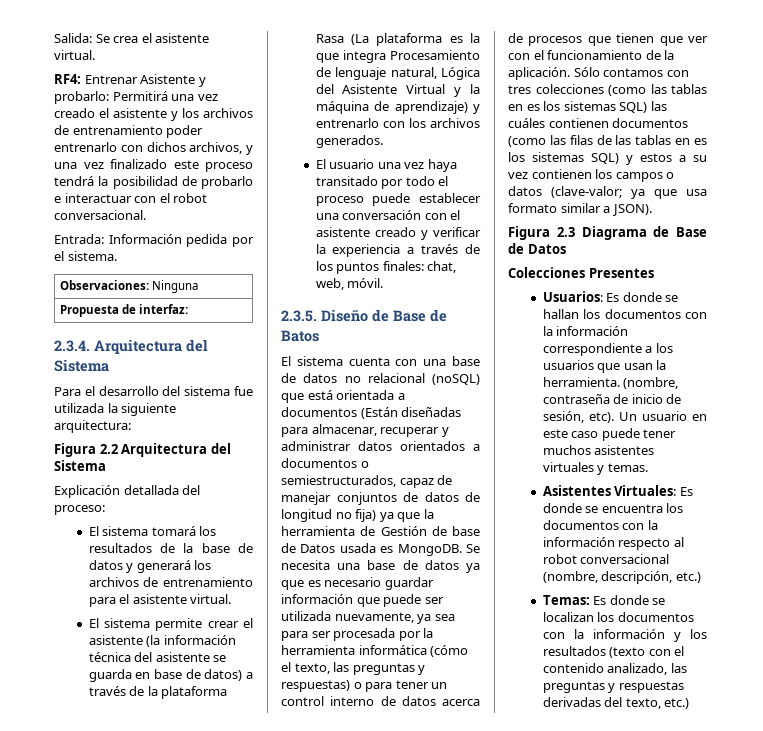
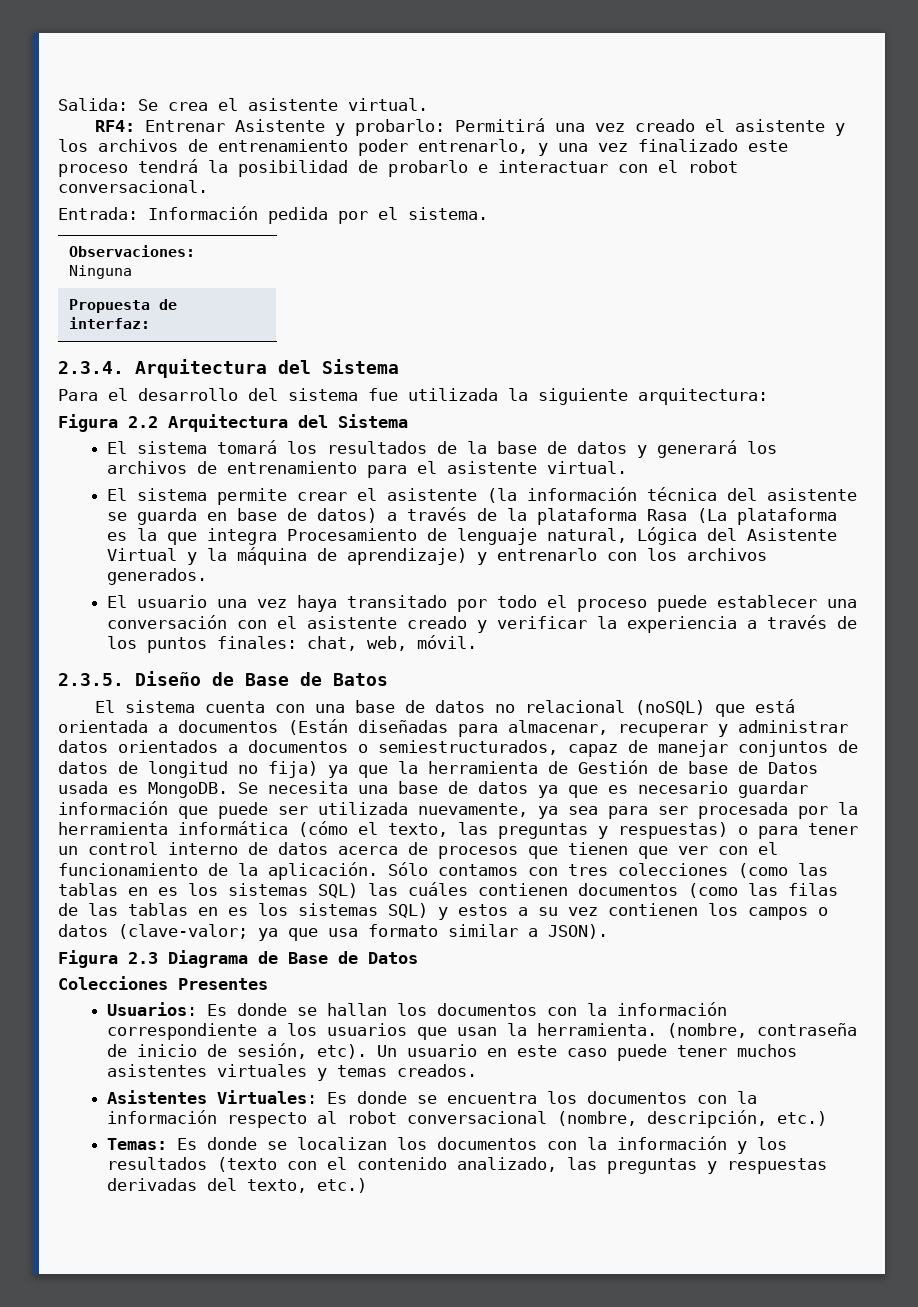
- RF4: Entrenar Asistente y probarlo: Permitirá una vez creado el asistente y los archivos de entrenamiento poder entrenarlo con dichos archivos, y una vez finalizado este proceso tendrá la posibilidad de probarlo e interactuar con el robot conversacional.
+ RF4: Entrenar Asistente y probarlo: Permitirá una vez creado el asistente y los archivos de entrenamiento poder entrenarlo, y una vez finalizado este proceso tendrá la posibilidad de probarlo e interactuar con el robot conversacional.
- Explicación detallada del proceso:
- Un usuario en este caso puede tener muchos asistentes virtuales y temas.
+ Un usuario en este caso puede tener muchos asistentes virtuales y temas creados.

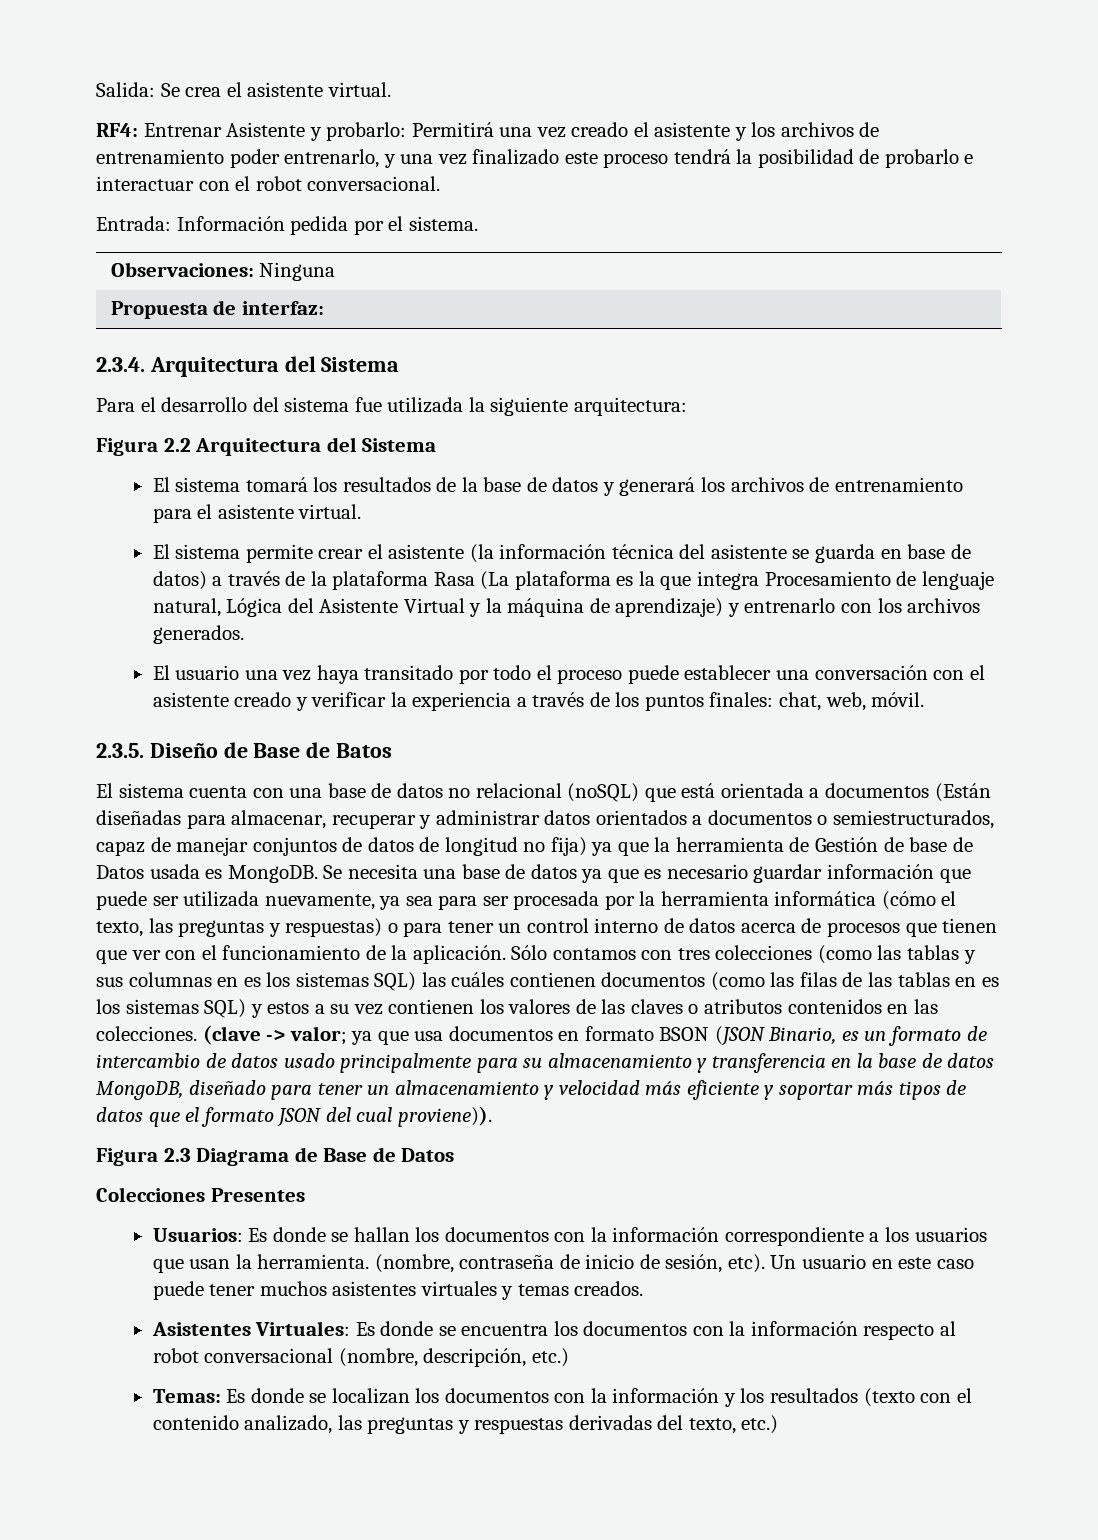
- Sólo contamos con tres colecciones (como las tablas en es los sistemas SQL) las cuáles contienen documentos (como las filas de las tablas en es los sistemas SQL) y estos a su vez contienen los campos o datos (clave-valor; ya que usa formato similar a JSON).
+ Sólo contamos con tres colecciones (como las tablas y sus columnas en es los sistemas SQL) las cuáles contienen documentos (como las filas de las tablas en es los sistemas SQL) y estos a su vez contienen los valores de las claves o atributos contenidos en las colecciones. (clave -> valor; ya que usa documentos en formato BSON (JSON Binario, es un formato de intercambio de datos usado principalmente para su almacenamiento y transferencia en la base de datos MongoDB, diseñado para tener un almacenamiento y velocidad más eficiente y soportar más tipos de datos que el formato JSON del cual proviene)).

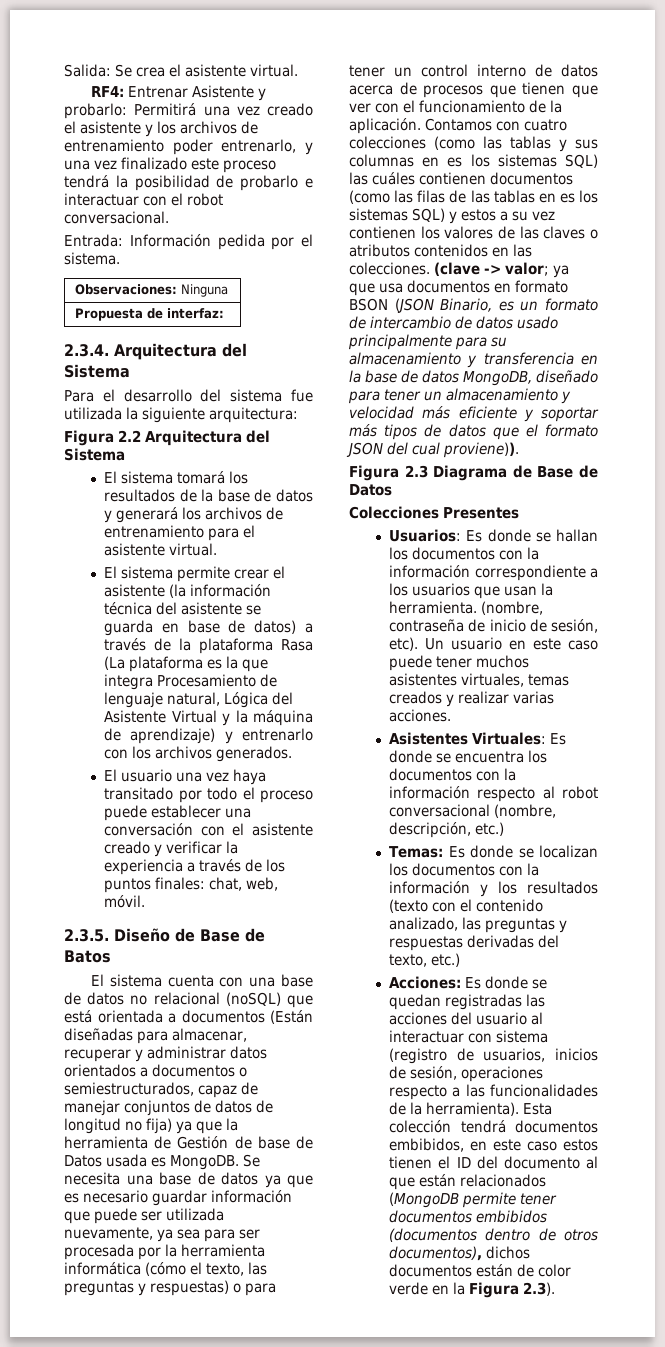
- Sólo contamos con tres colecciones (como las tablas y sus columnas en es los sistemas SQL) las cuáles contienen documentos (como las filas de las tablas en es los sistemas SQL) y estos a su vez contienen los valores de las claves o atributos contenidos en las colecciones.
+ Contamos con cuatro colecciones (como las tablas y sus columnas en es los sistemas SQL) las cuáles contienen documentos (como las filas de las tablas en es los sistemas SQL) y estos a su vez contienen los valores de las claves o atributos contenidos en las colecciones.
- Un usuario en este caso puede tener muchos asistentes virtuales y temas creados.
+ Un usuario en este caso puede tener muchos asistentes virtuales, temas creados y realizar varias acciones.
+ Acciones: Es donde se quedan registradas las acciones del usuario al interactuar con sistema (registro de usuarios, inicios de sesión, operaciones respecto a las funcionalidades de la herramienta). Esta colección tendrá documentos embibidos, en este caso estos tienen el ID del documento al que están relacionados (MongoDB permite tener documentos embibidos (documentos dentro de otros documentos), dichos documentos están de color verde en la Figura 2.3).

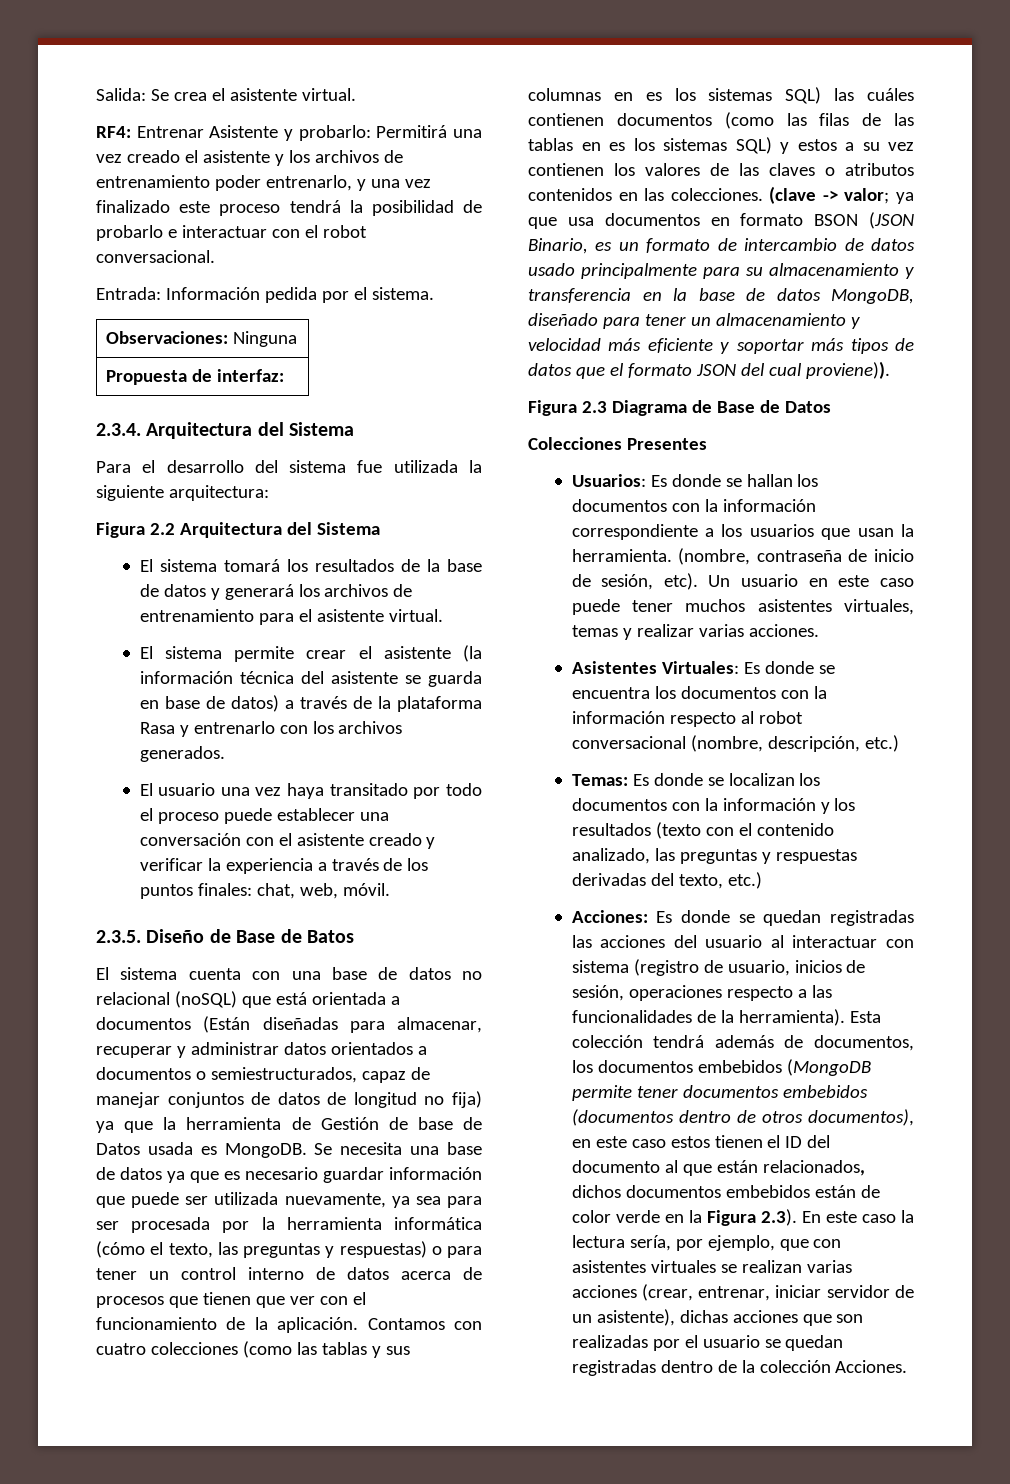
- El sistema permite crear el asistente (la información técnica del asistente se guarda en base de datos) a través de la plataforma Rasa (La plataforma es la que integra Procesamiento de lenguaje natural, Lógica del Asistente Virtual y la máquina de aprendizaje) y entrenarlo con los archivos generados.
+ El sistema permite crear el asistente (la información técnica del asistente se guarda en base de datos) a través de la plataforma Rasa y entrenarlo con los archivos generados.
- Un usuario en este caso puede tener muchos asistentes virtuales, temas creados y realizar varias acciones.
+ Un usuario en este caso puede tener muchos asistentes virtuales, temas y realizar varias acciones.
- Acciones: Es donde se quedan registradas las acciones del usuario al interactuar con sistema (registro de usuarios, inicios de sesión, operaciones respecto a las funcionalidades de la herramienta).
+ Acciones: Es donde se quedan registradas las acciones del usuario al interactuar con sistema (registro de usuario, inicios de sesión, operaciones respecto a las funcionalidades de la herramienta).
- Esta colección tendrá documentos embibidos, en este caso estos tienen el ID del documento al que están relacionados (MongoDB permite tener documentos embibidos (documentos dentro de otros documentos), dichos documentos están de color verde en la Figura 2.3).
+ Esta colección tendrá además de documentos, los documentos embebidos (MongoDB permite tener documentos embebidos (documentos dentro de otros documentos), en este caso estos tienen el ID del documento al que están relacionados, dichos documentos embebidos están de color verde en la Figura 2.3). En este caso la lectura sería, por ejemplo, que con asistentes virtuales se realizan varias acciones (crear, entrenar, iniciar servidor de un asistente), dichas acciones que son realizadas por el usuario se quedan registradas dentro de la colección Acciones.

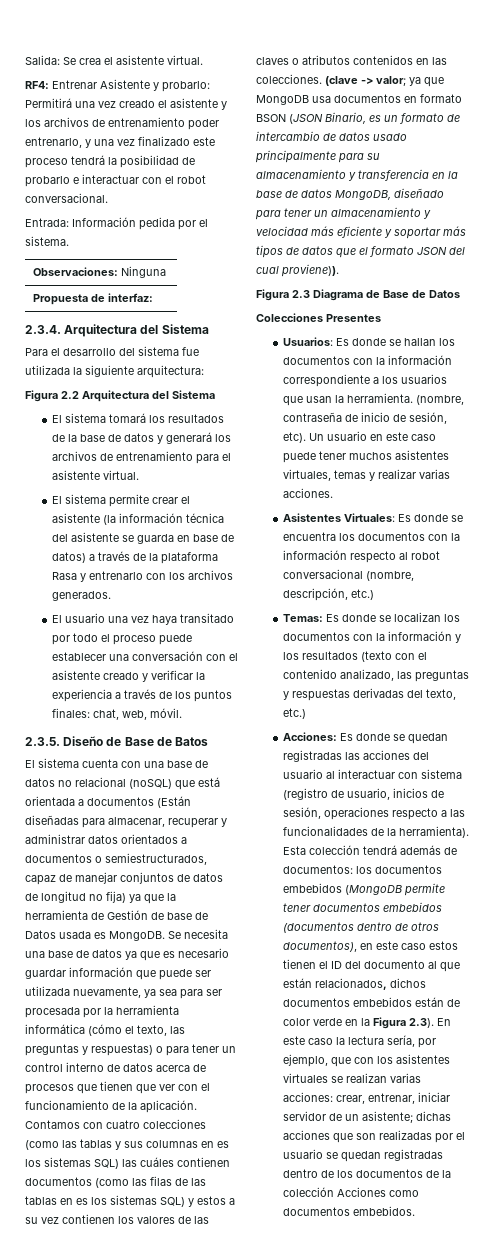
- (clave -> valor; ya que usa documentos en formato BSON (JSON Binario, es un formato de intercambio de datos usado principalmente para su almacenamiento y transferencia en la base de datos MongoDB, diseñado para tener un almacenamiento y velocidad más eficiente y soportar más tipos de datos que el formato JSON del cual proviene)).
+ (clave -> valor; ya que MongoDB usa documentos en formato BSON (JSON Binario, es un formato de intercambio de datos usado principalmente para su almacenamiento y transferencia en la base de datos MongoDB, diseñado para tener un almacenamiento y velocidad más eficiente y soportar más tipos de datos que el formato JSON del cual proviene)).
- Esta colección tendrá además de documentos, los documentos embebidos (MongoDB permite tener documentos embebidos (documentos dentro de otros documentos), en este caso estos tienen el ID del documento al que están relacionados, dichos documentos embebidos están de color verde en la Figura 2.3). En este caso la lectura sería, por ejemplo, que con asistentes virtuales se realizan varias acciones (crear, entrenar, iniciar servidor de un asistente), dichas acciones que son realizadas por el usuario se quedan registradas dentro de la colección Acciones.
+ Esta colección tendrá además de documentos: los documentos embebidos (MongoDB permite tener documentos embebidos (documentos dentro de otros documentos), en este caso estos tienen el ID del documento al que están relacionados, dichos documentos embebidos están de color verde en la Figura 2.3). En este caso la lectura sería, por ejemplo, que con los asistentes virtuales se realizan varias acciones: crear, entrenar, iniciar servidor de un asistente; dichas acciones que son realizadas por el usuario se quedan registradas dentro de los documentos de la colección Acciones como documentos embebidos.

